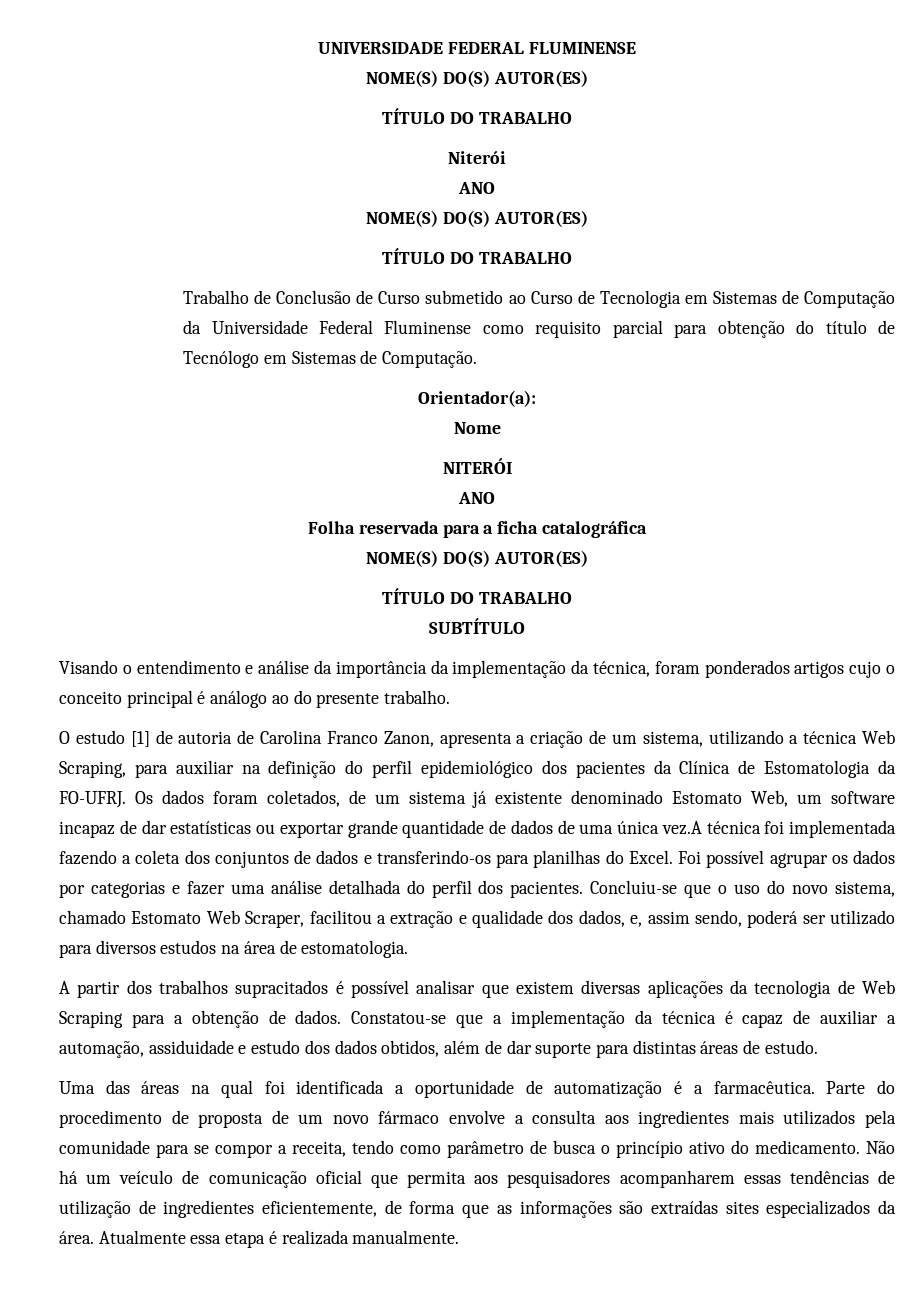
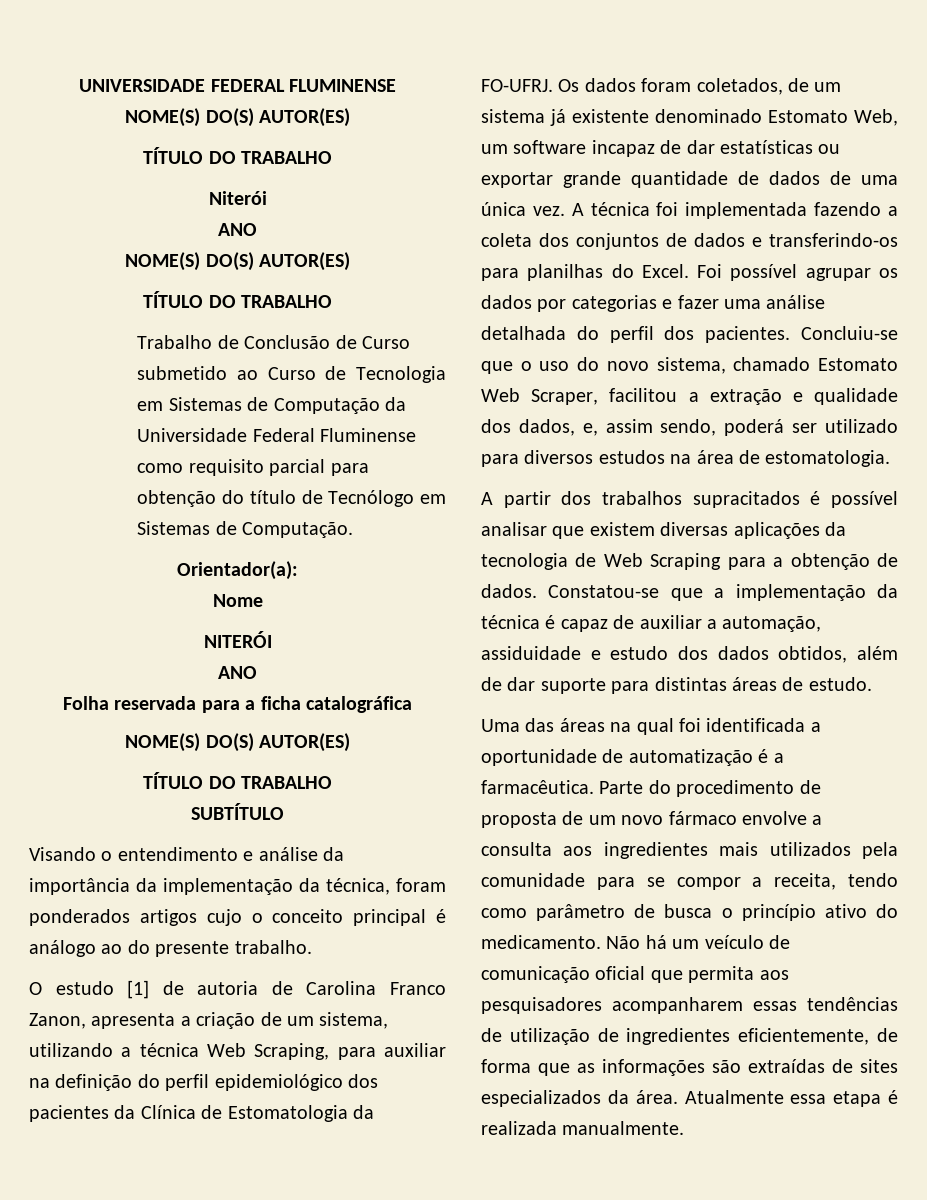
- Os dados foram coletados, de um sistema já existente denominado Estomato Web, um software incapaz de dar estatísticas ou exportar grande quantidade de dados de uma única vez.A técnica foi implementada fazendo a coleta dos conjuntos de dados e transferindo-os para planilhas do Excel.
+ Os dados foram coletados, de um sistema já existente denominado Estomato Web, um software incapaz de dar estatísticas ou exportar grande quantidade de dados de uma única vez. A técnica foi implementada fazendo a coleta dos conjuntos de dados e transferindo-os para planilhas do Excel.
- Não há um veículo de comunicação oficial que permita aos pesquisadores acompanharem essas tendências de utilização de ingredientes eficientemente, de forma que as informações são extraídas sites especializados da área.
+ Não há um veículo de comunicação oficial que permita aos pesquisadores acompanharem essas tendências de utilização de ingredientes eficientemente, de forma que as informações são extraídas de sites especializados da área.

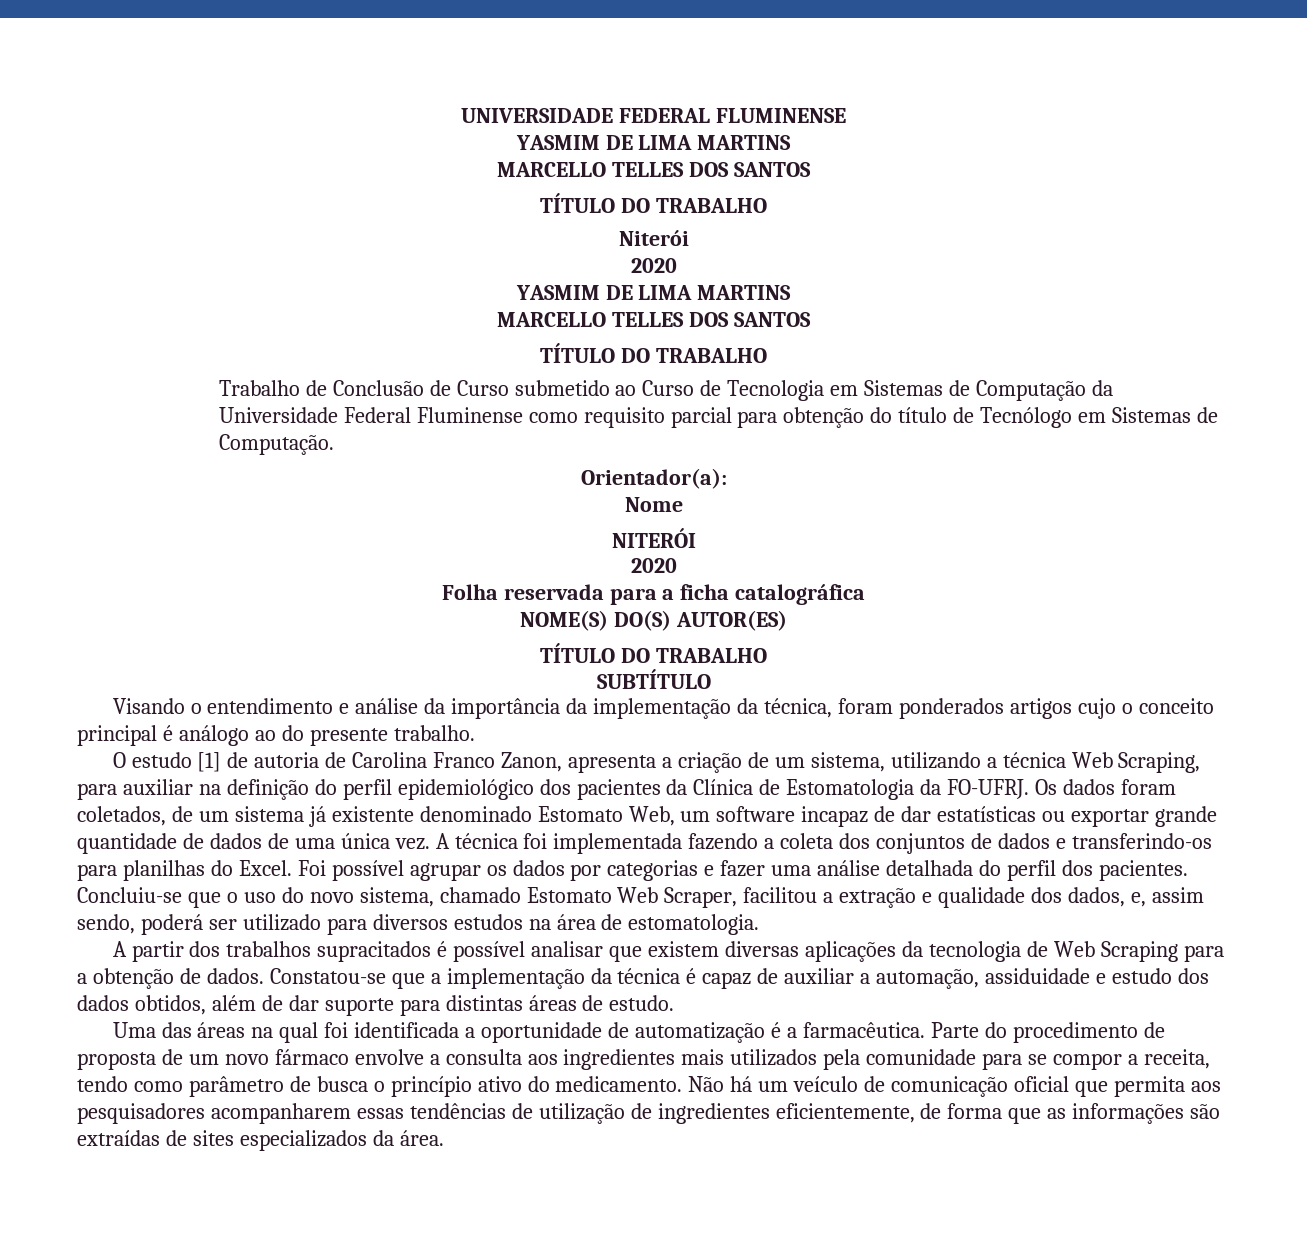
  UNIVERSIDADE FEDERAL FLUMINENSE
- NOME(S) DO(S) AUTOR(ES)
+ YASMIM DE LIMA MARTINS
+ MARCELLO TELLES DOS SANTOS
  TÍTULO DO TRABALHO
  Niterói
- ANO
- NOME(S) DO(S) AUTOR(ES)
+ 2020
+ YASMIM DE LIMA MARTINS
+ MARCELLO TELLES DOS SANTOS
  NITERÓI
- ANO
+ 2020
- Atualmente essa etapa é realizada manualmente.

